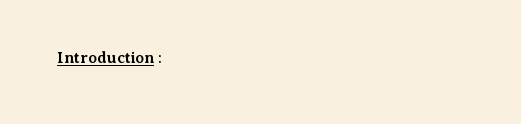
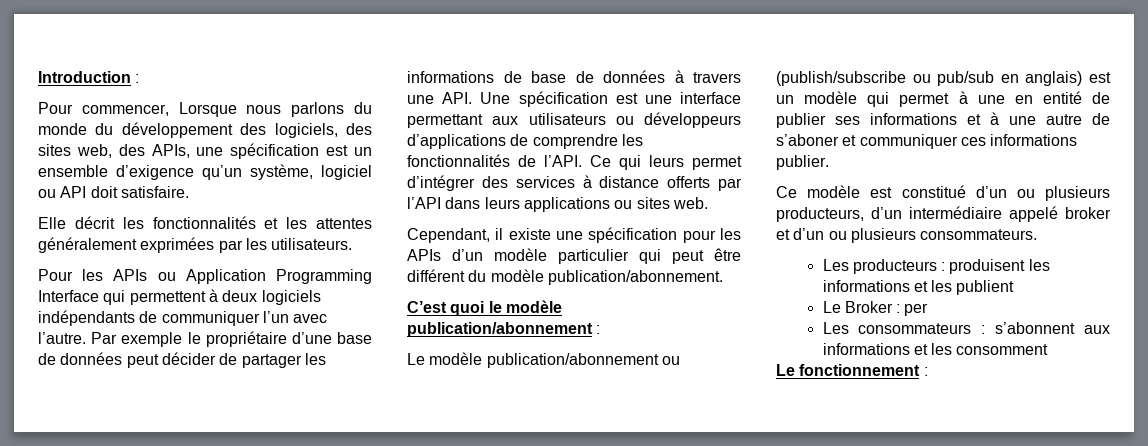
+ Pour commencer, Lorsque nous parlons du monde du développement des logiciels, des sites web, des APIs, une spécification est un ensemble d’exigence qu’un système, logiciel ou API doit satisfaire.
+ Elle décrit les fonctionnalités et les attentes généralement exprimées par les utilisateurs.
+ Pour les APIs ou Application Programming Interface qui permettent à deux logiciels indépendants de communiquer l’un avec l’autre. Par exemple le propriétaire d’une base de données peut décider de partager les informations de base de données à travers une API. Une spécification est une interface permettant aux utilisateurs ou développeurs d’applications de comprendre les fonctionnalités de l’API. Ce qui leurs permet d’intégrer des services à distance offerts par l’API dans leurs applications ou sites web.
+ Cependant, il existe une spécification pour les APIs d’un modèle particulier qui peut être différent du modèle publication/abonnement.
+ C’est quoi le modèle publication/abonnement :
+ Le modèle publication/abonnement ou (publish/subscribe ou pub/sub en anglais) est un modèle qui permet à une en entité de publier ses informations et à une autre de s’aboner et communiquer ces informations publier.
+ Ce modèle est constitué d’un ou plusieurs producteurs, d’un intermédiaire appelé broker et d’un ou plusieurs consommateurs.
+ Les producteurs : produisent les informations et les publient
+ Le Broker : per
+ Les consommateurs : s’abonnent aux informations et les consomment
+ Le fonctionnement :

